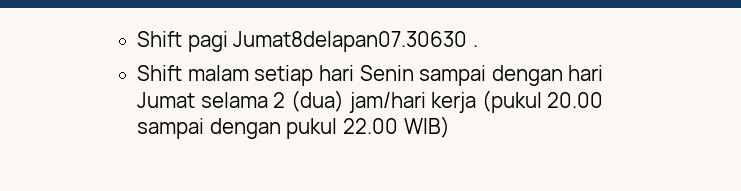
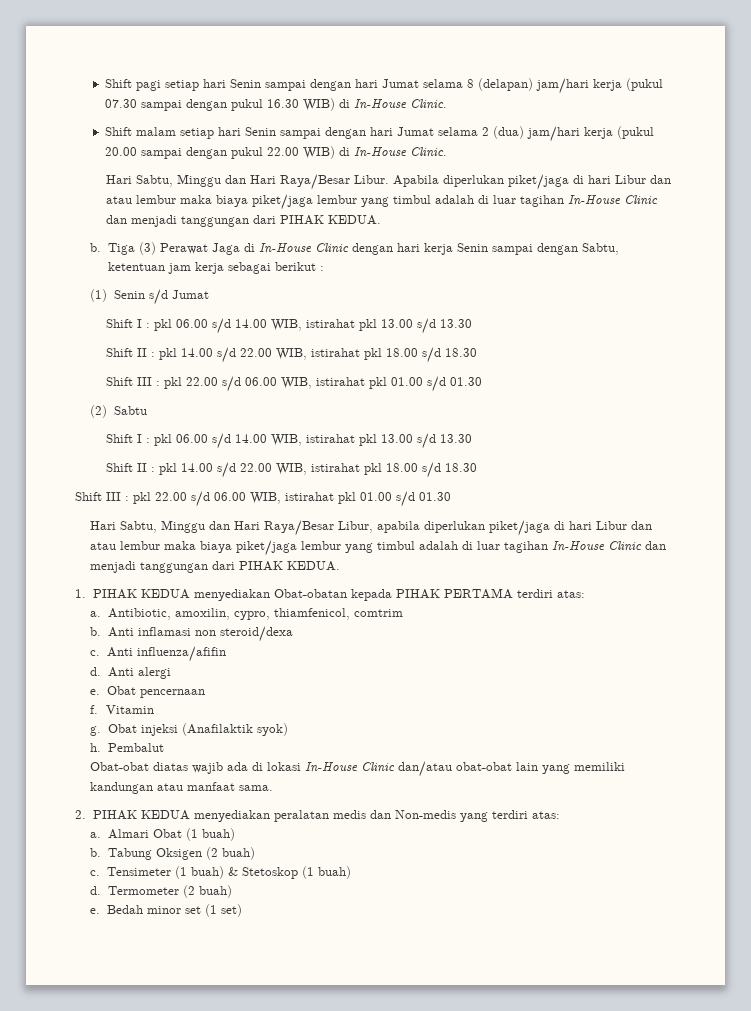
- Shift pagi Jumat8delapan07.30630 .
+ Shift pagi setiap hari Senin sampai dengan hari Jumat selama 8 (delapan) jam/hari kerja (pukul 07.30 sampai dengan pukul 16.30 WIB) di In-House Clinic.
- Shift malam setiap hari Senin sampai dengan hari Jumat selama 2 (dua) jam/hari kerja (pukul 20.00 sampai dengan pukul 22.00 WIB)
+ Shift malam setiap hari Senin sampai dengan hari Jumat selama 2 (dua) jam/hari kerja (pukul 20.00 sampai dengan pukul 22.00 WIB) di In-House Clinic.
+ Hari Sabtu, Minggu dan Hari Raya/Besar Libur. Apabila diperlukan piket/jaga di hari Libur dan atau lembur maka biaya piket/jaga lembur yang timbul adalah di luar tagihan In-House Clinic dan menjadi tanggungan dari PIHAK KEDUA.
+ b. Tiga (3) Perawat Jaga di In-House Clinic dengan hari kerja Senin sampai dengan Sabtu, ketentuan jam kerja sebagai berikut :
+ (1) Senin s/d Jumat
+ Shift I : pkl 06.00 s/d 14.00 WIB, istirahat pkl 13.00 s/d 13.30
+ Shift II : pkl 14.00 s/d 22.00 WIB, istirahat pkl 18.00 s/d 18.30
+ Shift III : pkl 22.00 s/d 06.00 WIB, istirahat pkl 01.00 s/d 01.30
+ (2) Sabtu
+ Shift I : pkl 06.00 s/d 14.00 WIB, istirahat pkl 13.00 s/d 13.30
+ Shift II : pkl 14.00 s/d 22.00 WIB, istirahat pkl 18.00 s/d 18.30
+ Shift III : pkl 22.00 s/d 06.00 WIB, istirahat pkl 01.00 s/d 01.30
+ Hari Sabtu, Minggu dan Hari Raya/Besar Libur, apabila diperlukan piket/jaga di hari Libur dan atau lembur maka biaya piket/jaga lembur yang timbul adalah di luar tagihan In-House Clinic dan menjadi tanggungan dari PIHAK KEDUA.
+ 1. PIHAK KEDUA menyediakan Obat-obatan kepada PIHAK PERTAMA terdiri atas:
+ a. Antibiotic, amoxilin, cypro, thiamfenicol, comtrim
+ b. Anti inflamasi non steroid/dexa
+ c. Anti influenza/afifin
+ d. Anti alergi
+ e. Obat pencernaan
+ f. Vitamin
+ g. Obat injeksi (Anafilaktik syok)
+ h. Pembalut
+ Obat-obat diatas wajib ada di lokasi In-House Clinic dan/atau obat-obat lain yang memiliki kandungan atau manfaat sama.
+ 2. PIHAK KEDUA menyediakan peralatan medis dan Non-medis yang terdiri atas:
+ a. Almari Obat (1 buah)
+ b. Tabung Oksigen (2 buah)
+ c. Tensimeter (1 buah) & Stetoskop (1 buah)
+ d. Termometer (2 buah)
+ e. Bedah minor set (1 set)

